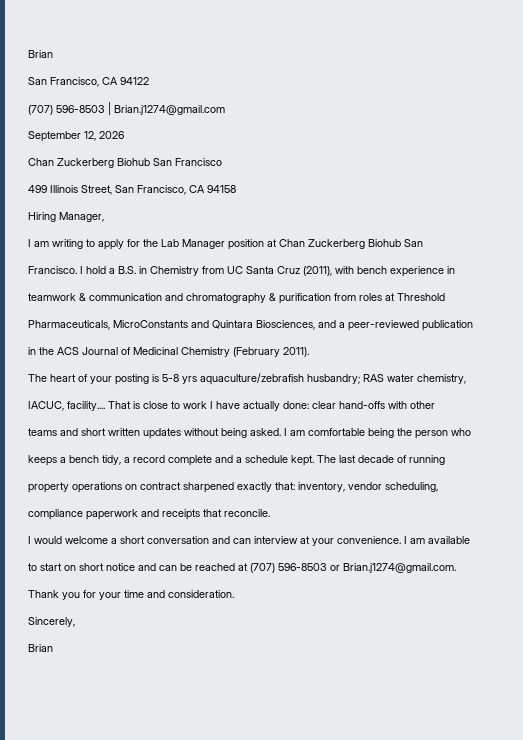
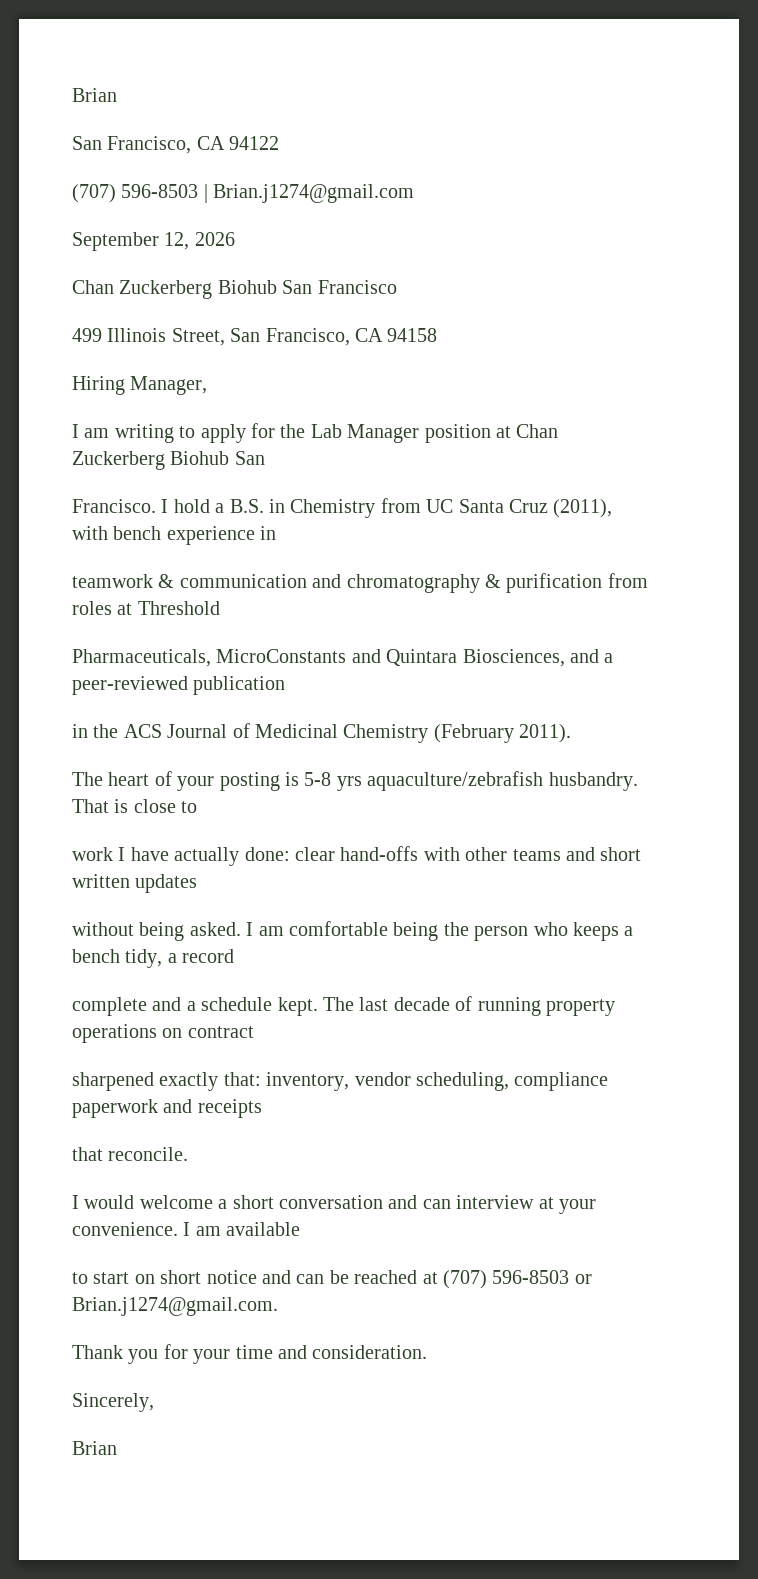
- The heart of your posting is 5-8 yrs aquaculture/zebrafish husbandry; RAS water chemistry,
- IACUC, facility....
+ The heart of your posting is 5-8 yrs aquaculture/zebrafish husbandry.
- That is close to work I have actually done: clear hand-offs with other
- teams and short written updates without being asked.
+ That is close to
+ work I have actually done: clear hand-offs with other teams and short written updates
+ without being asked.
- I am comfortable being the person who
- keeps a bench tidy, a record complete and a schedule kept.
+ I am comfortable being the person who keeps a bench tidy, a record
+ complete and a schedule kept.
- The last decade of running
- property operations on contract sharpened exactly that: inventory, vendor scheduling,
- compliance paperwork and receipts that reconcile.
+ The last decade of running property operations on contract
+ sharpened exactly that: inventory, vendor scheduling, compliance paperwork and receipts
+ that reconcile.

